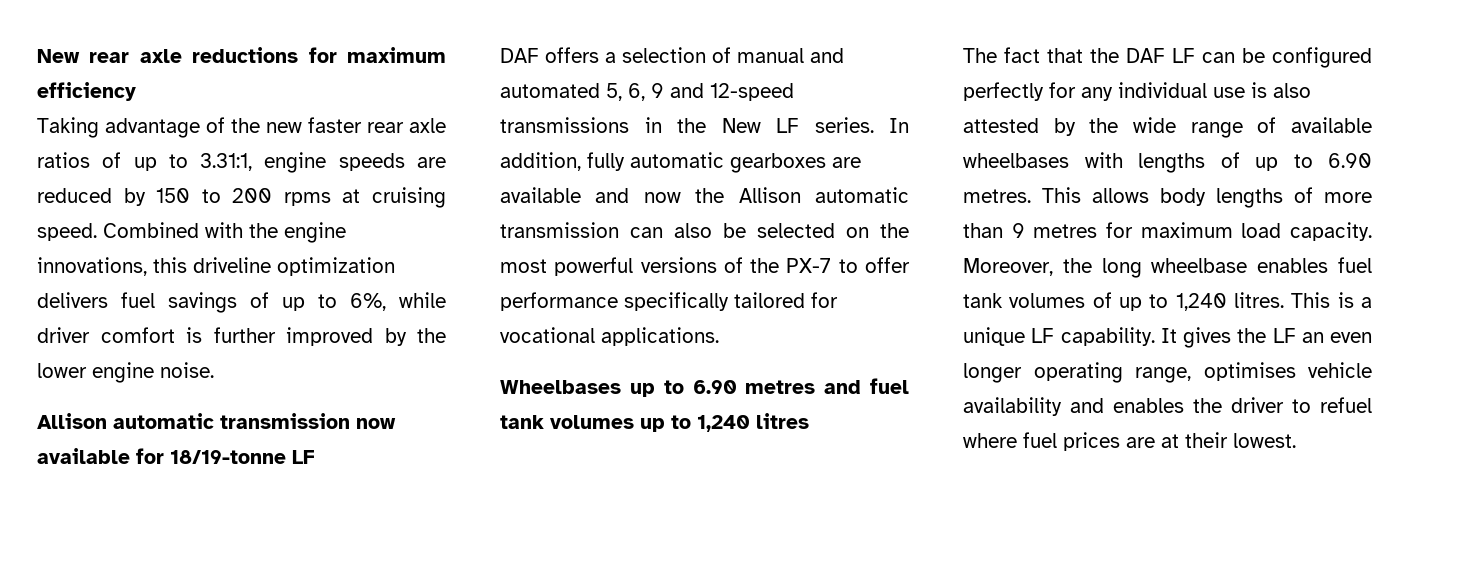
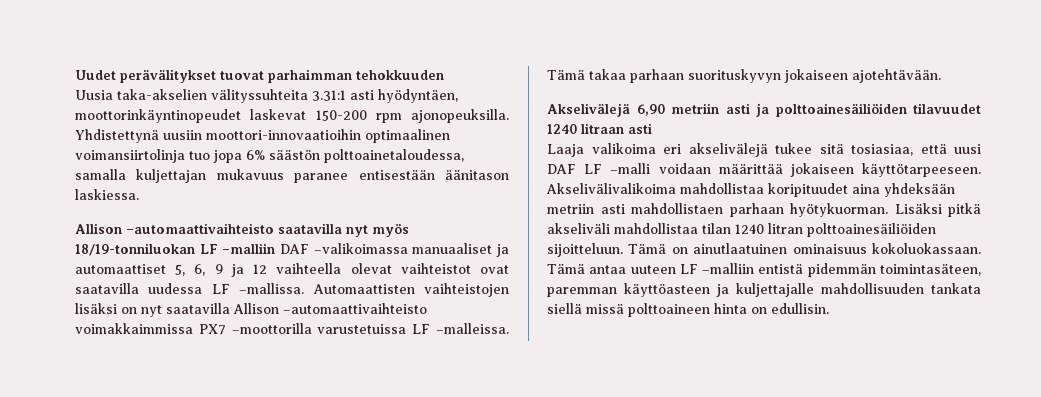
- New rear axle reductions for maximum efficiency
- Taking advantage of the new faster rear axle ratios of up to 3.31:1, engine speeds are reduced by 150 to 200 rpms at cruising speed. Combined with the engine innovations, this driveline optimization delivers fuel savings of up to 6%, while driver comfort is further improved by the lower engine noise.
- Allison automatic transmission now available for 18/19-tonne LF
- DAF offers a selection of manual and automated 5, 6, 9 and 12-speed transmissions in the New LF series. In addition, fully automatic gearboxes are available and now the Allison automatic transmission can also be selected on the most powerful versions of the PX-7 to offer performance specifically tailored for vocational applications.
- Wheelbases up to 6.90 metres and fuel tank volumes up to 1,240 litres
- The fact that the DAF LF can be configured perfectly for any individual use is also attested by the wide range of available wheelbases with lengths of up to 6.90 metres. This allows body lengths of more than 9 metres for maximum load capacity. Moreover, the long wheelbase enables fuel tank volumes of up to 1,240 litres. This is a unique LF capability. It gives the LF an even longer operating range, optimises vehicle availability and enables the driver to refuel where fuel prices are at their lowest.
+ Uudet perävälitykset tuovat parhaimman tehokkuuden
+ Uusia taka-akselien välityssuhteita 3.31:1 asti hyödyntäen, moottorinkäyntinopeudet laskevat 150-200 rpm ajonopeuksilla. Yhdistettynä uusiin moottori-innovaatioihin optimaalinen voimansiirtolinja tuo jopa 6% säästön polttoainetaloudessa, samalla kuljettajan mukavuus paranee entisestään äänitason laskiessa.
+ Allison –automaattivaihteisto saatavilla nyt myös 18/19-tonniluokan LF –malliin DAF –valikoimassa manuaaliset ja automaattiset 5, 6, 9 ja 12 vaihteella olevat vaihteistot ovat saatavilla uudessa LF –mallissa. Automaattisten vaihteistojen lisäksi on nyt saatavilla Allison –automaattivaihteisto voimakkaimmissa PX7 –moottorilla varustetuissa LF –malleissa. Tämä takaa parhaan suorituskyvyn jokaiseen ajotehtävään.
+ Akselivälejä 6,90 metriin asti ja polttoainesäiliöiden tilavuudet 1240 litraan asti
+ Laaja valikoima eri akselivälejä tukee sitä tosiasiaa, että uusi DAF LF –malli voidaan määrittää jokaiseen käyttötarpeeseen. Akselivälivalikoima mahdollistaa koripituudet aina yhdeksään metriin asti mahdollistaen parhaan hyötykuorman. Lisäksi pitkä akseliväli mahdollistaa tilan 1240 litran polttoainesäiliöiden sijoitteluun. Tämä on ainutlaatuinen ominaisuus kokoluokassaan. Tämä antaa uuteen LF –malliin entistä pidemmän toimintasäteen, paremman käyttöasteen ja kuljettajalle mahdollisuuden tankata siellä missä polttoaineen hinta on edullisin.

